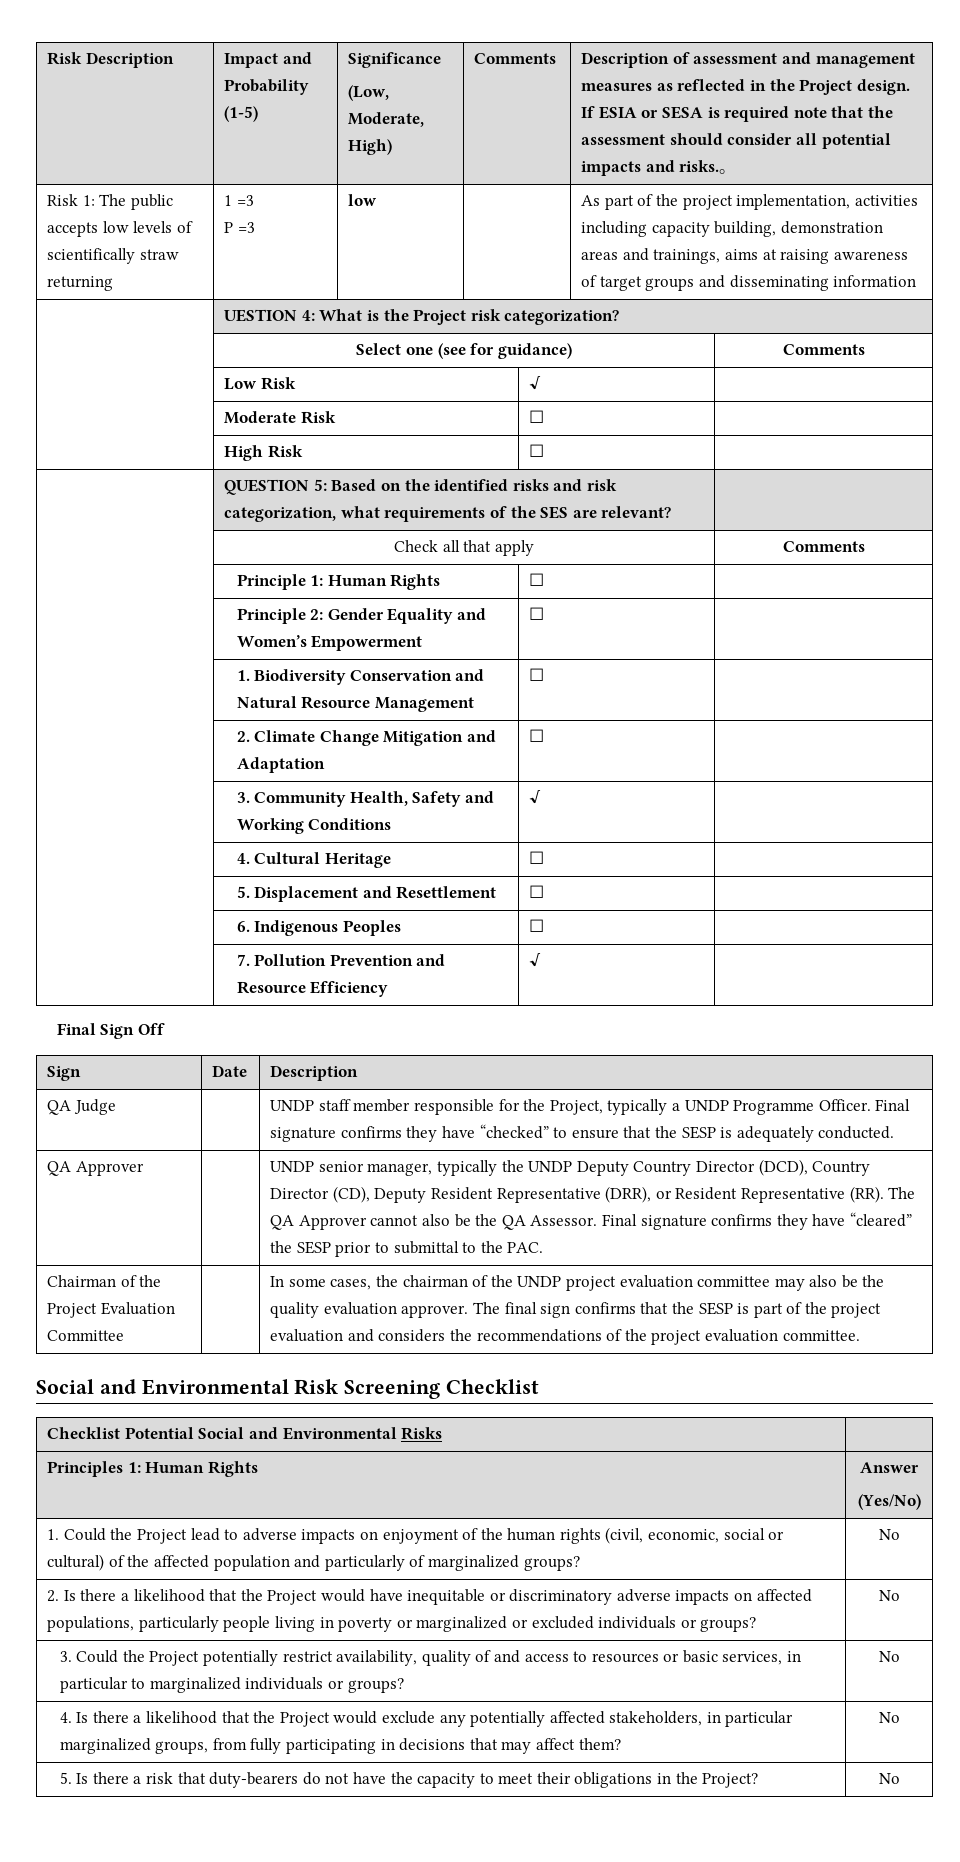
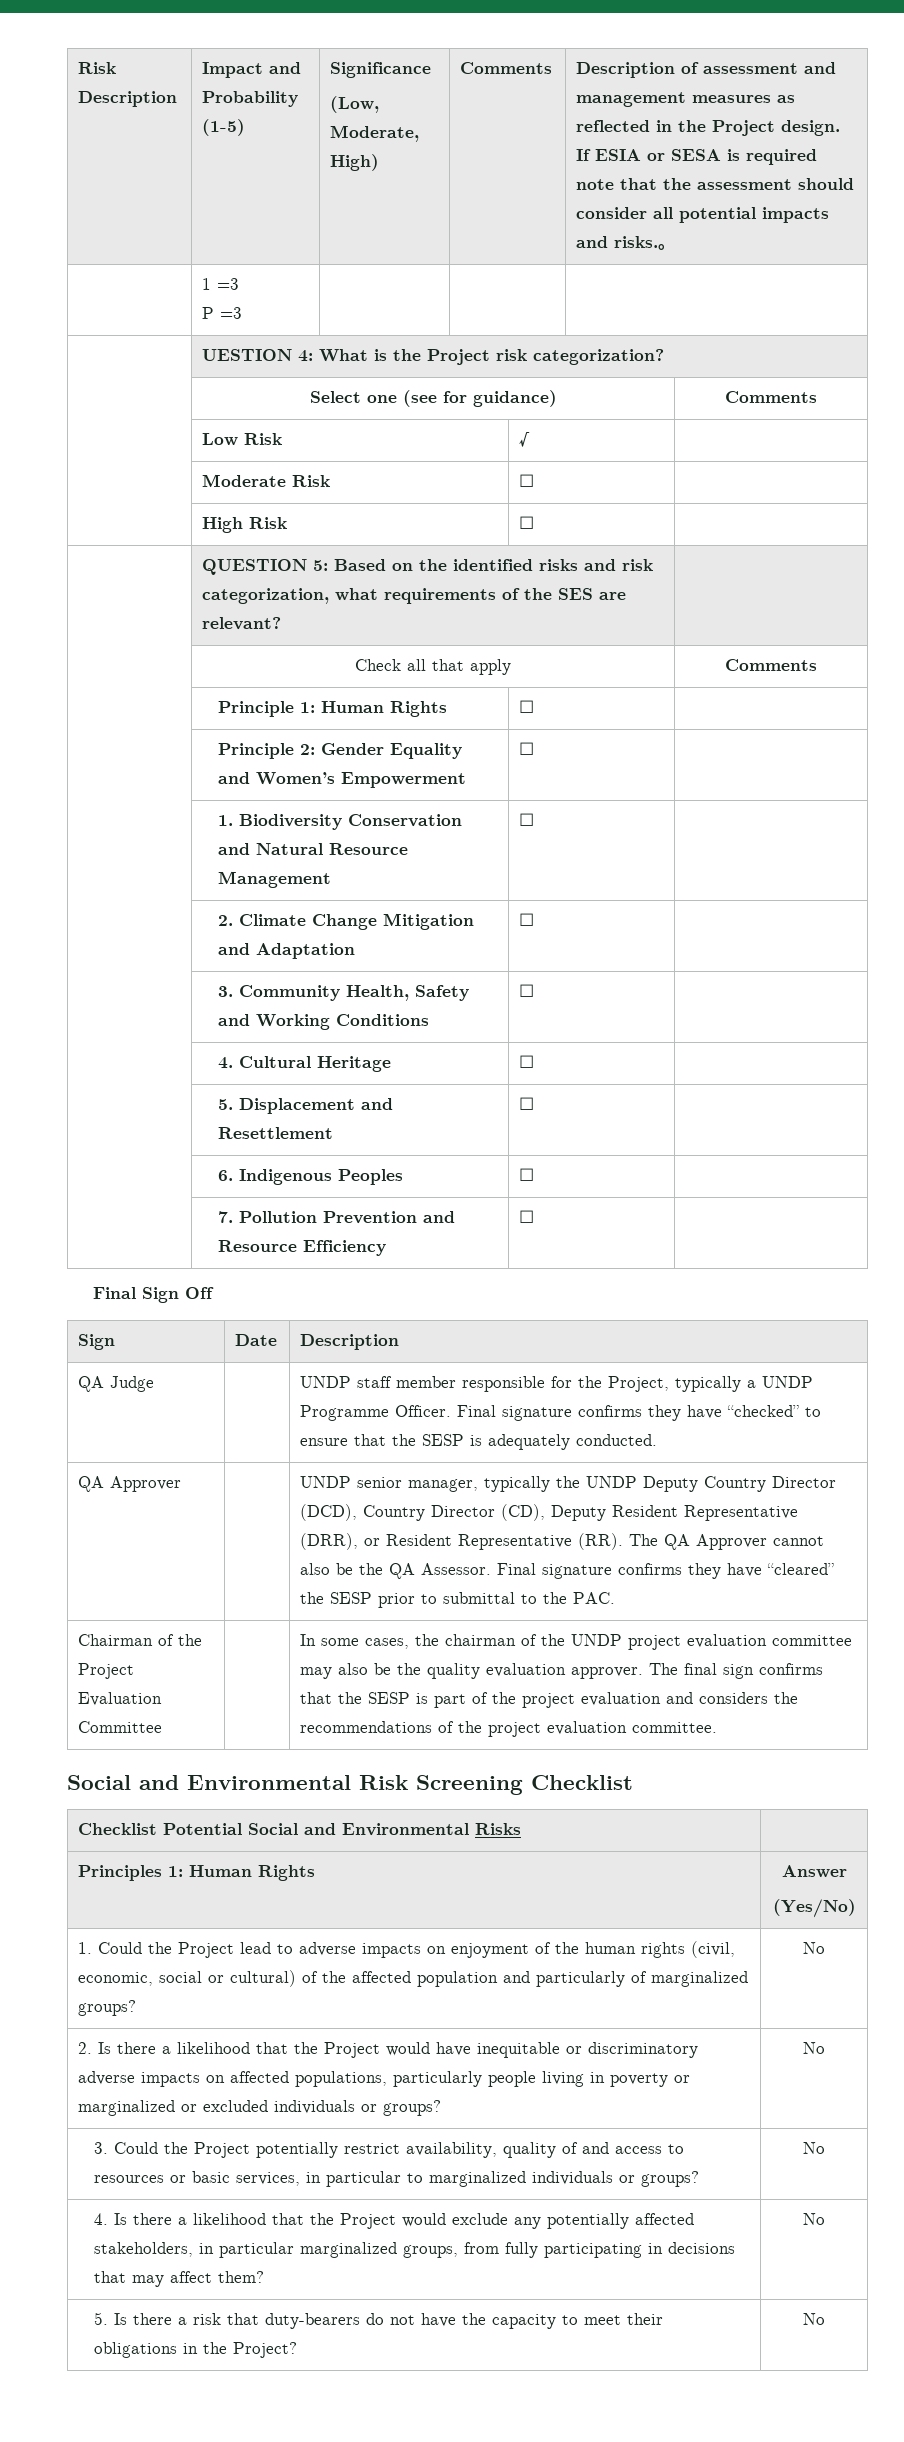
- Risk 1: The public accepts low levels of scientifically straw returning | 1 =3
- P =3 | low | | As part of the project implementation, activities including capacity building, demonstration areas and trainings, aims at raising awareness of target groups and disseminating information
+ | 1 =3
+ P =3 | | |
- | 3. Community Health, Safety and Working Conditions | √ |
+ | 3. Community Health, Safety and Working Conditions | ☐ |
- | 7. Pollution Prevention and Resource Efficiency | √ |
+ | 7. Pollution Prevention and Resource Efficiency | ☐ |

